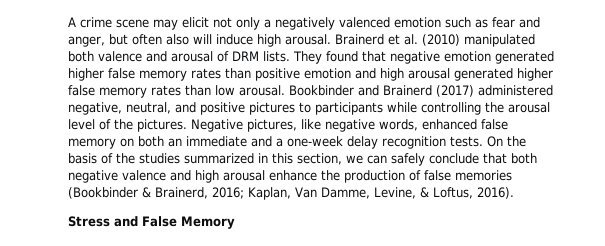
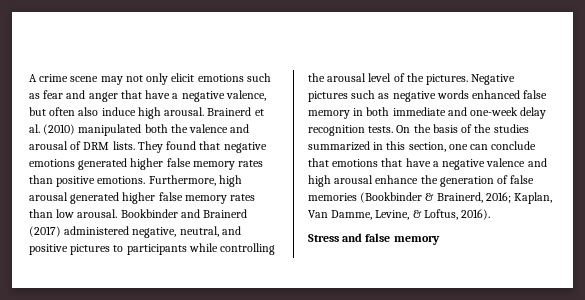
- A crime scene may elicit not only a negatively valenced emotion such as fear and anger, but often also will induce high arousal.
+ A crime scene may not only elicit emotions such as fear and anger that have a negative valence, but often also induce high arousal.
- Brainerd et al. (2010) manipulated both valence and arousal of DRM lists.
+ Brainerd et al. (2010) manipulated both the valence and arousal of DRM lists.
- They found that negative emotion generated higher false memory rates than positive emotion and high arousal generated higher false memory rates than low arousal.
+ They found that negative emotions generated higher false memory rates than positive emotions. Furthermore, high arousal generated higher false memory rates than low arousal.
- Negative pictures, like negative words, enhanced false memory on both an immediate and a one-week delay recognition tests.
+ Negative pictures such as negative words enhanced false memory in both immediate and one-week delay recognition tests.
- On the basis of the studies summarized in this section, we can safely conclude that both negative valence and high arousal enhance the production of false memories (Bookbinder & Brainerd, 2016; Kaplan, Van Damme, Levine, & Loftus, 2016).
+ On the basis of the studies summarized in this section, one can conclude that emotions that have a negative valence and high arousal enhance the generation of false memories (Bookbinder & Brainerd, 2016; Kaplan, Van Damme, Levine, & Loftus, 2016).
- Stress and False Memory
+ Stress and false memory

